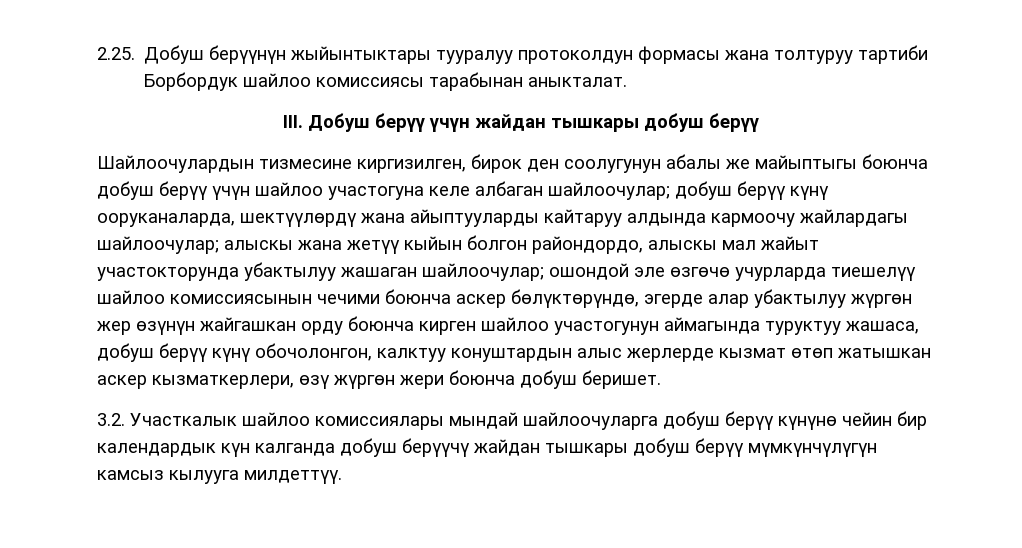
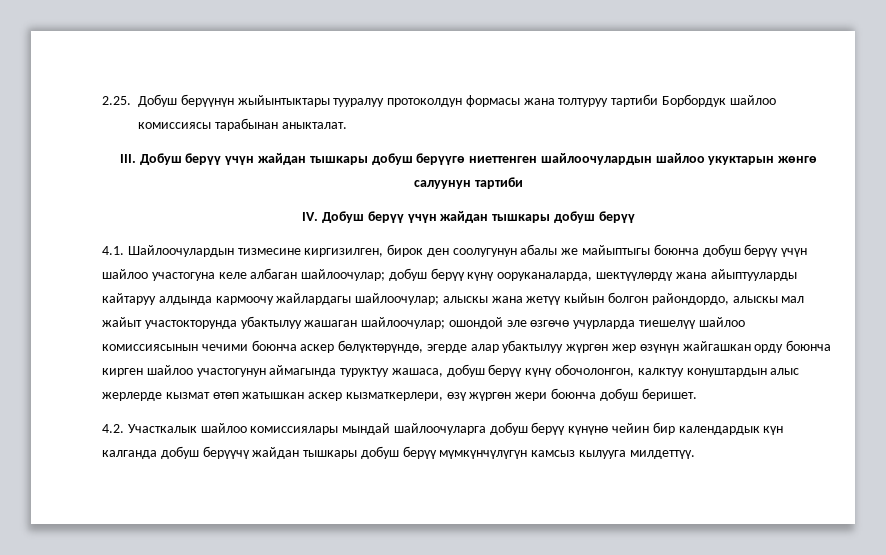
- III. Добуш берүү үчүн жайдан тышкары добуш берүү
+ III. Добуш берүү үчүн жайдан тышкары добуш берүүгө ниеттенген шайлоочулардын шайлоо укуктарын жөнгө салуунун тартиби
+ IV. Добуш берүү үчүн жайдан тышкары добуш берүү
- Шайлоочулардын тизмесине киргизилген, бирок ден соолугунун абалы же майыптыгы боюнча добуш берүү үчүн шайлоо участогуна келе албаган шайлоочулар;
+ 4.1. Шайлоочулардын тизмесине киргизилген, бирок ден соолугунун абалы же майыптыгы боюнча добуш берүү үчүн шайлоо участогуна келе албаган шайлоочулар;
- 3.2. Участкалык шайлоо комиссиялары мындай шайлоочуларга добуш берүү күнүнө чейин бир календардык күн калганда добуш берүүчү жайдан тышкары добуш берүү мүмкүнчүлүгүн камсыз кылууга милдеттүү.
+ 4.2. Участкалык шайлоо комиссиялары мындай шайлоочуларга добуш берүү күнүнө чейин бир календардык күн калганда добуш берүүчү жайдан тышкары добуш берүү мүмкүнчүлүгүн камсыз кылууга милдеттүү.

